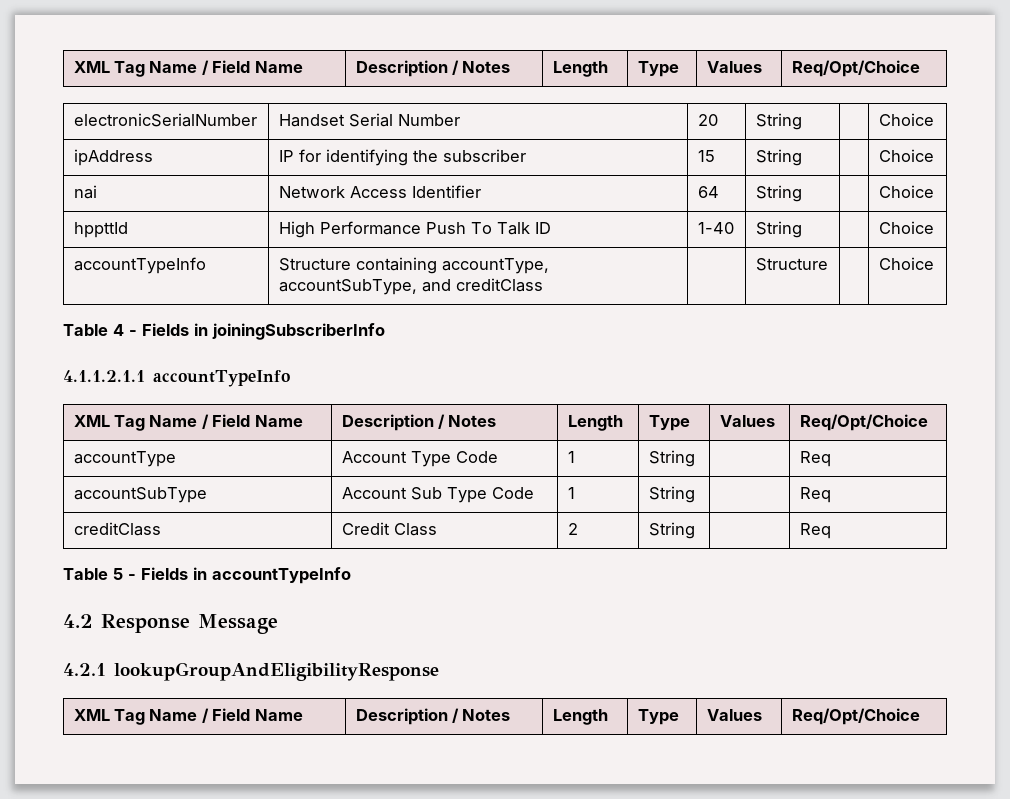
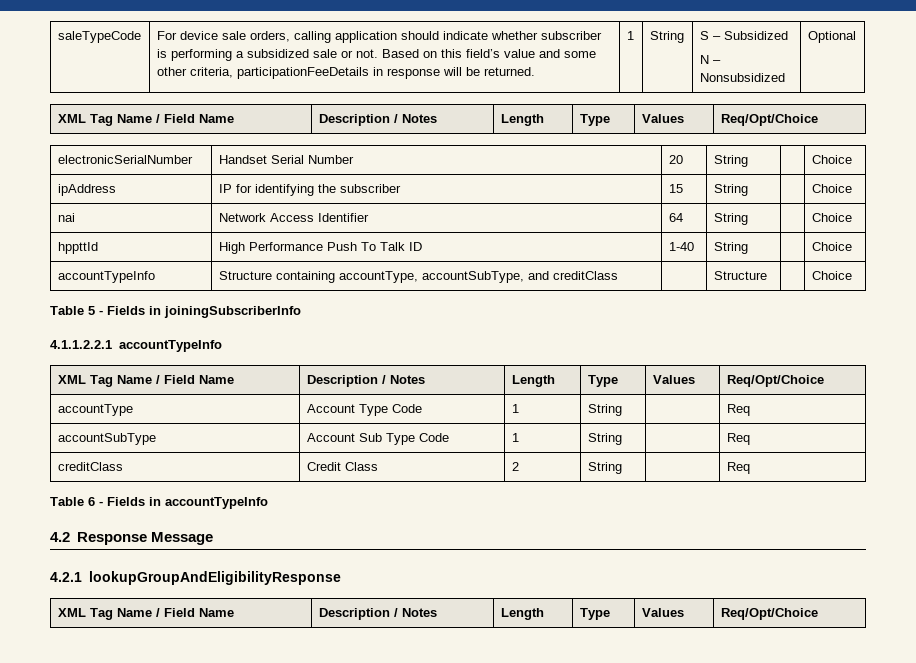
+ saleTypeCode | For device sale orders, calling application should indicate whether subscriber is performing a subsidized sale or not. Based on this field’s value and some other criteria, participationFeeDetails in response will be returned. | 1 | String | S – Subsidized
+ N – Nonsubsidized | Optional
- Table 4 - Fields in joiningSubscriberInfo
+ Table 5 - Fields in joiningSubscriberInfo
- 4.1.1.2.1.1 accountTypeInfo
+ 4.1.1.2.2.1 accountTypeInfo
- Table 5 - Fields in accountTypeInfo
+ Table 6 - Fields in accountTypeInfo

